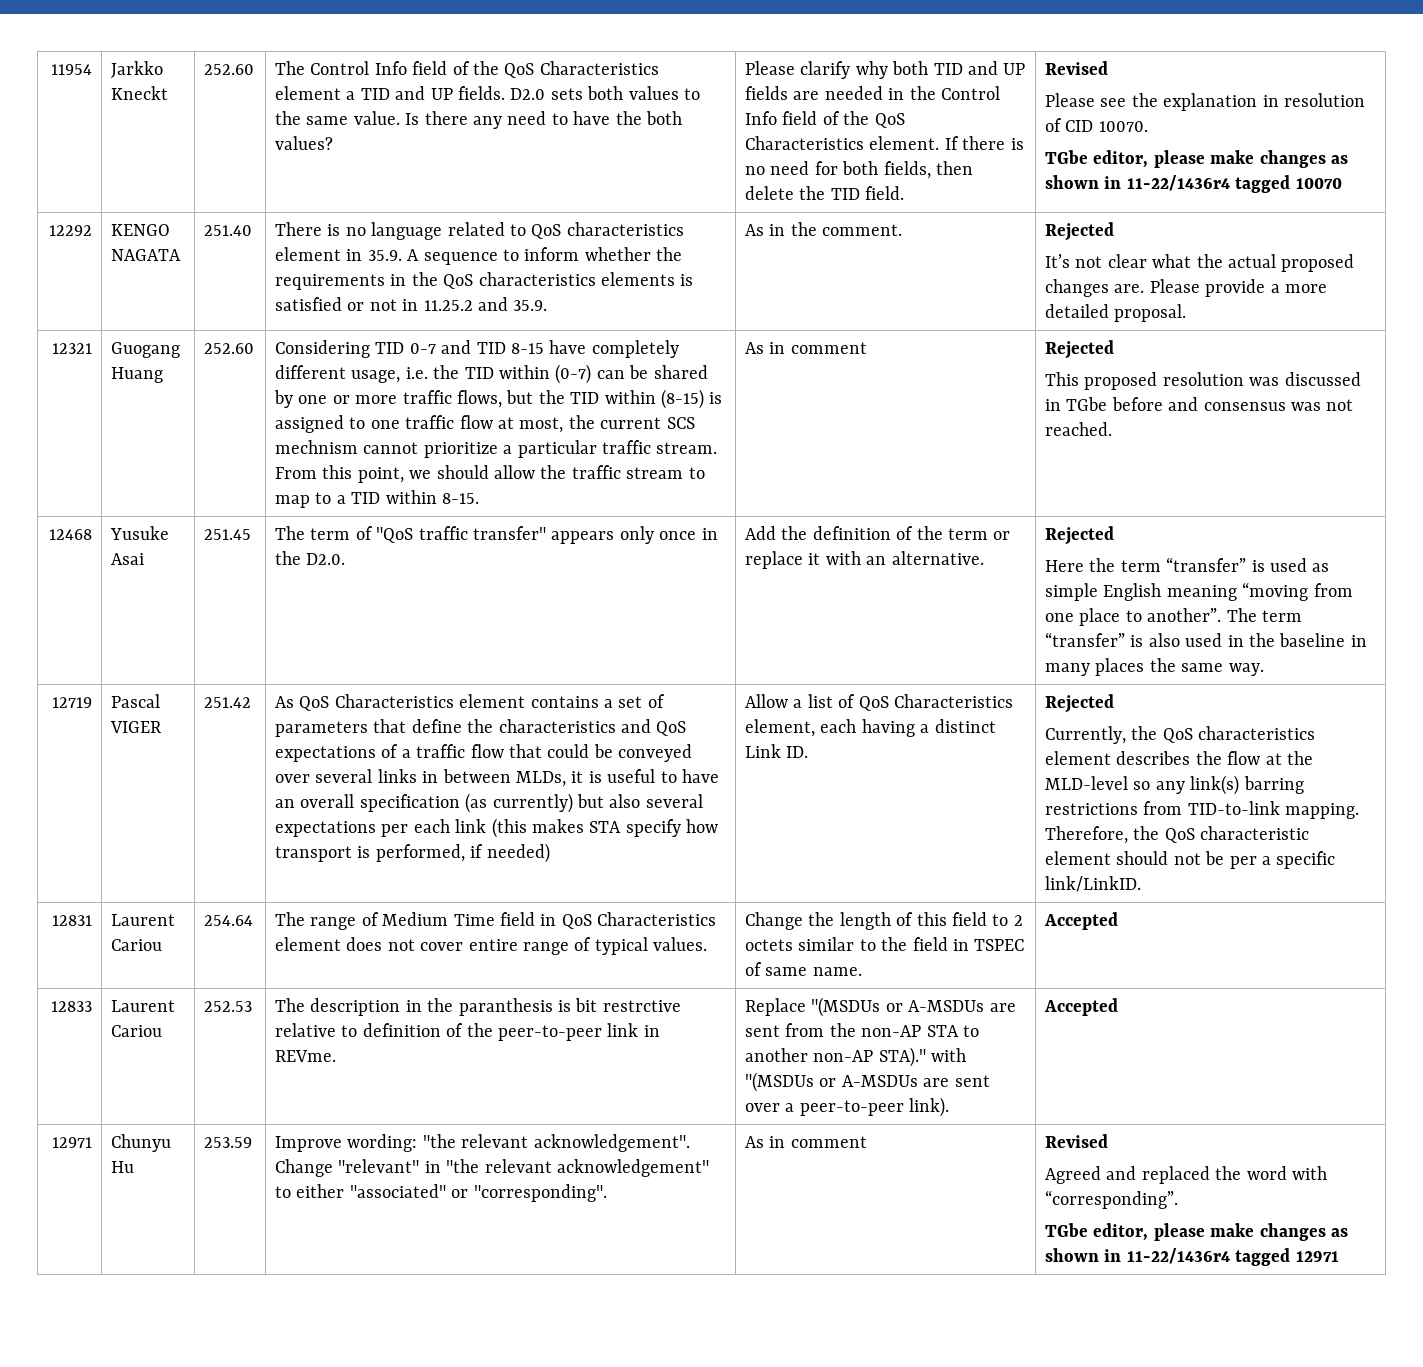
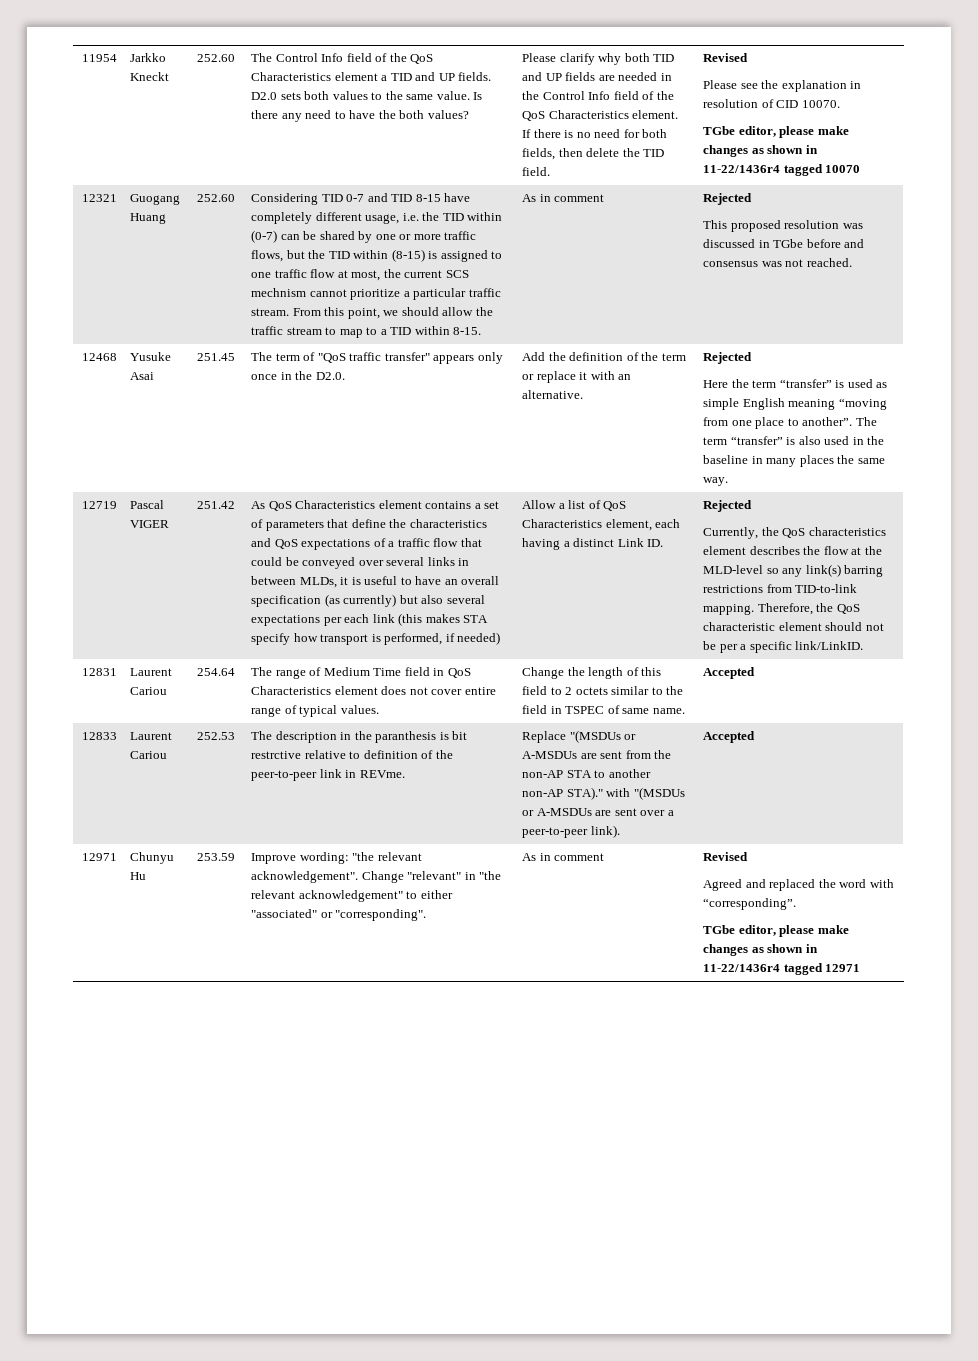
- 12292 | KENGO NAGATA | 251.40 | There is no language related to QoS characteristics element in 35.9. A sequence to inform whether the requirements in the QoS characteristics elements is satisfied or not in 11.25.2 and 35.9. | As in the comment. | Rejected
- It’s not clear what the actual proposed changes are. Please provide a more detailed proposal.

